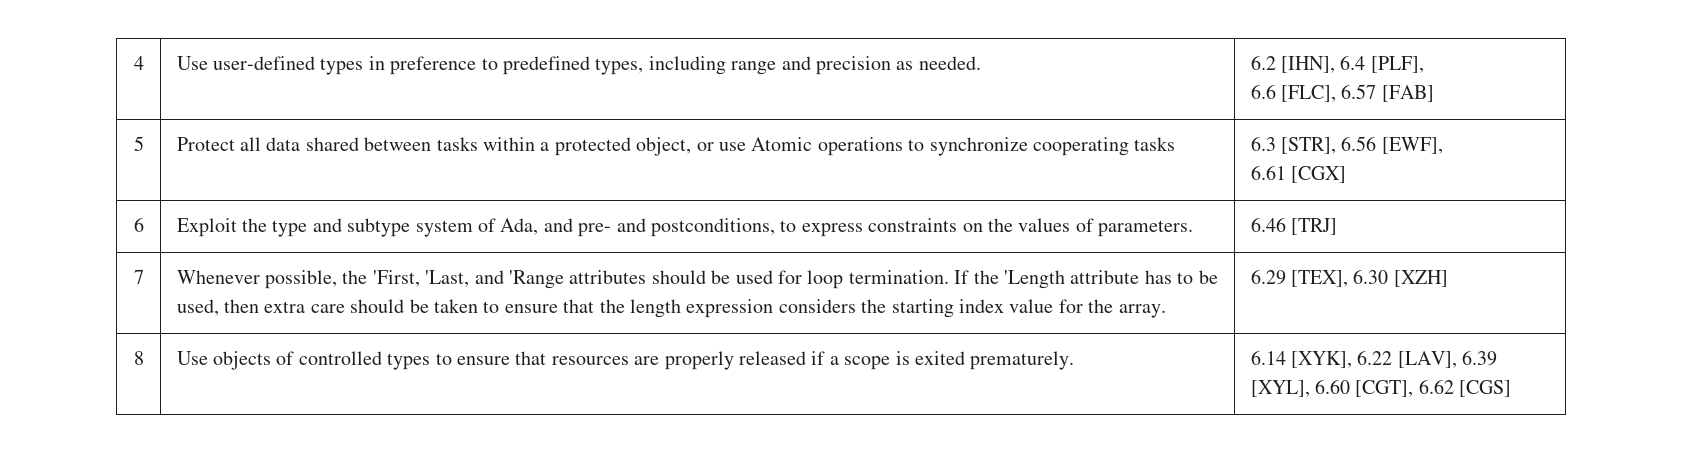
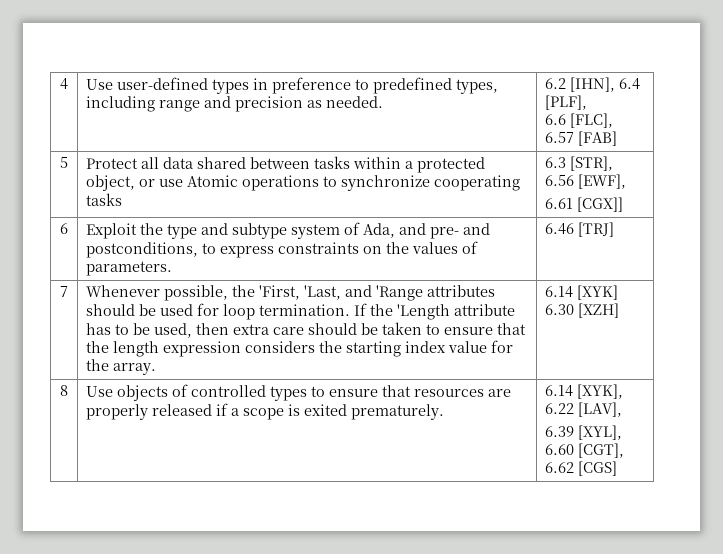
  5 | Protect all data shared between tasks within a protected object, or use Atomic operations to synchronize cooperating tasks | 6.3 [STR], 6.56 [EWF],
- 6.61 [CGX]
+ 6.61 [CGX]]
- 6.29 [TEX], 6.30 [XZH]
+ 6.14 [XYK] 6.30 [XZH]
- 8 | Use objects of controlled types to ensure that resources are properly released if a scope is exited prematurely. | 6.14 [XYK], 6.22 [LAV], 6.39 [XYL], 6.60 [CGT], 6.62 [CGS]
+ 8 | Use objects of controlled types to ensure that resources are properly released if a scope is exited prematurely. | 6.14 [XYK], 6.22 [LAV],
+ 6.39 [XYL], 6.60 [CGT], 6.62 [CGS]

